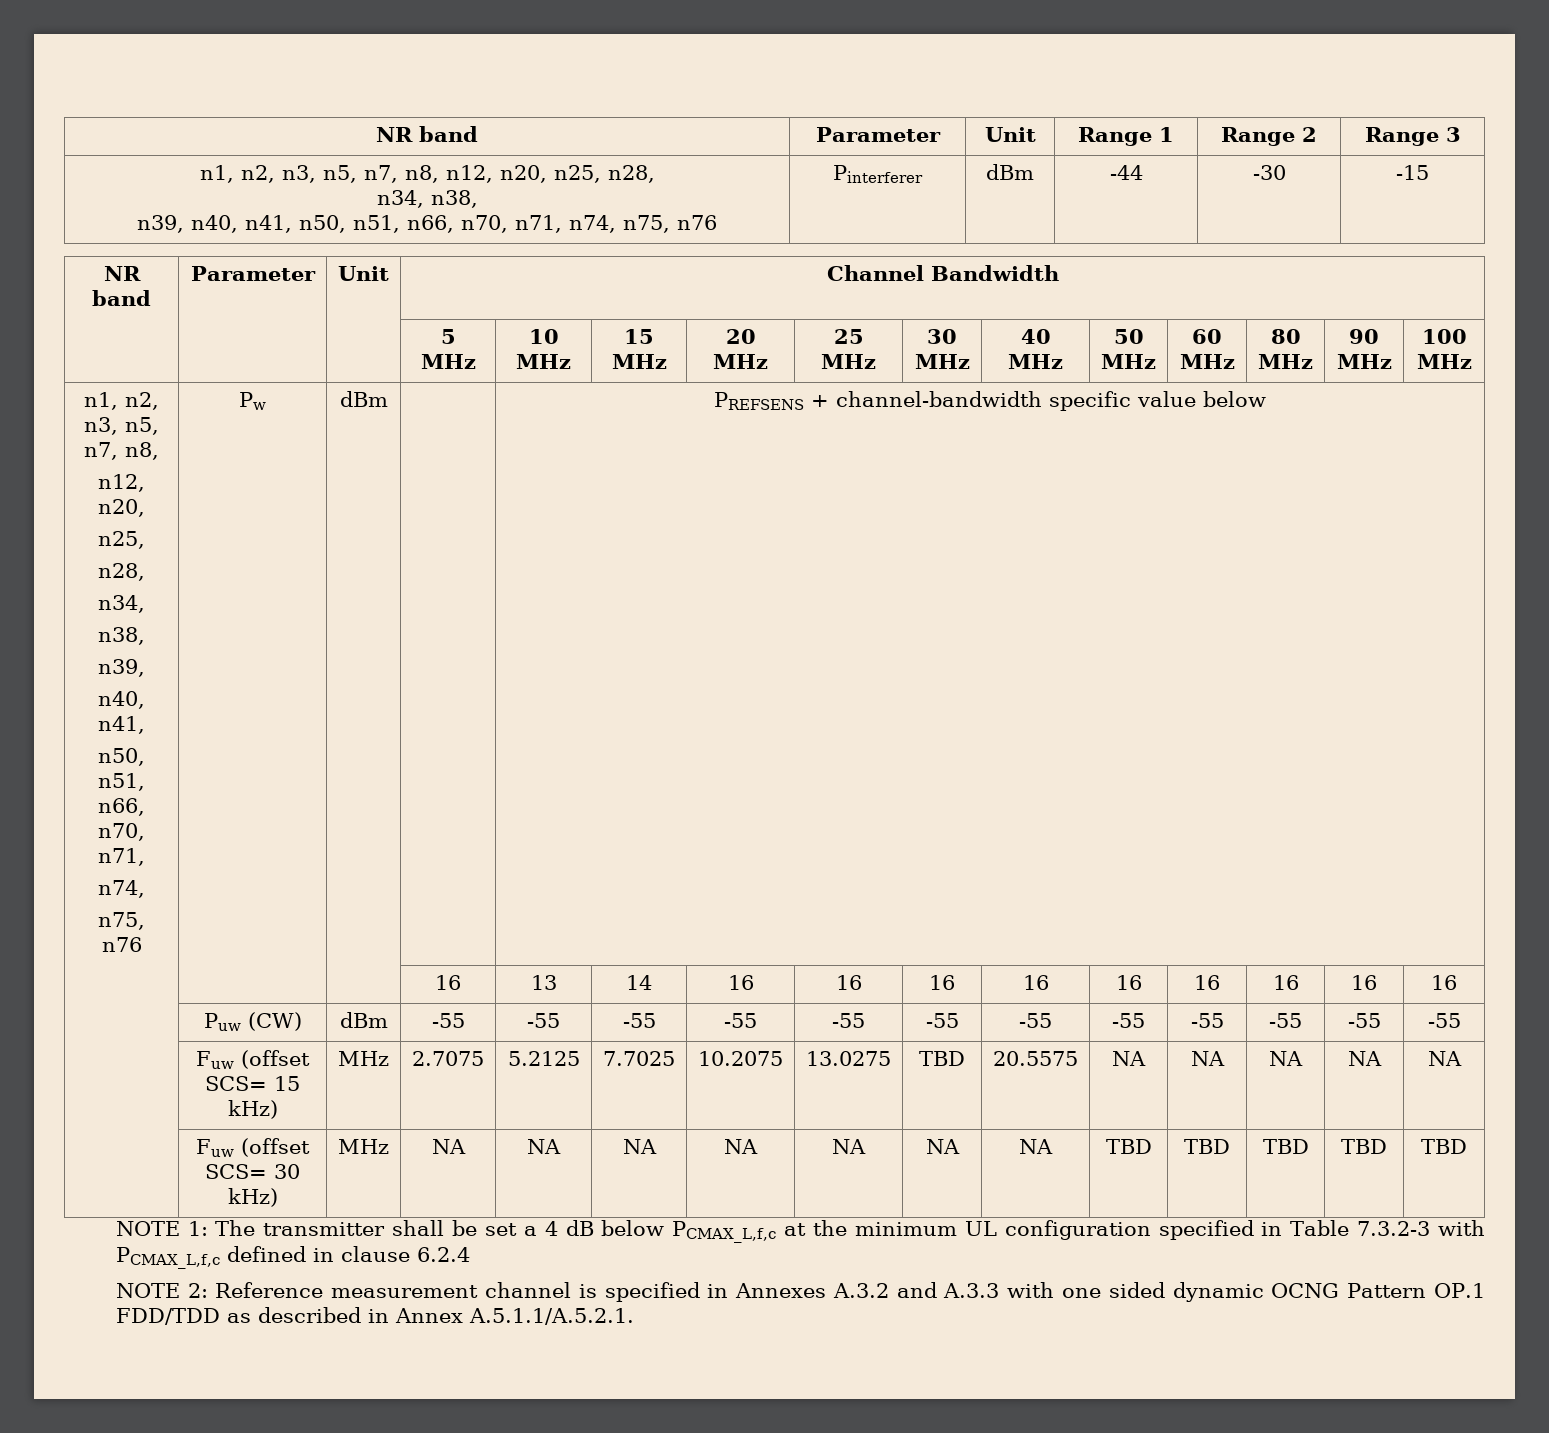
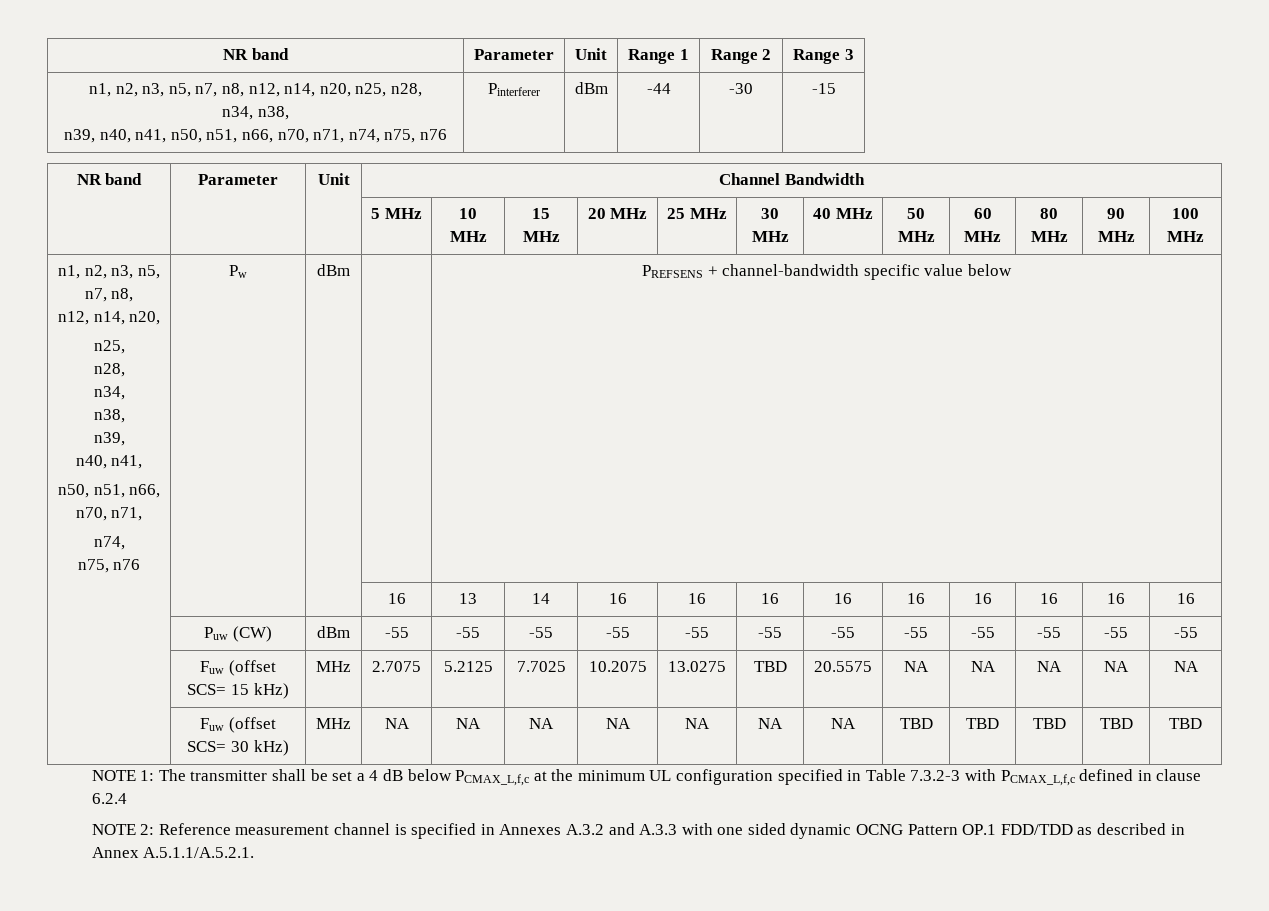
- n1, n2, n3, n5, n7, n8, n12, n20, n25, n28,
+ n1, n2, n3, n5, n7, n8, n12, n14, n20, n25, n28,
  | | | 5 MHz | 10 MHz | 15 MHz | 20 MHz | 25 MHz | 30 MHz | 40 MHz | 50 MHz | 60 MHz | 80 MHz | 90 MHz | 100 MHz
  n1, n2, n3, n5, n7, n8,
- n12, n20,
+ n12, n14, n20,

